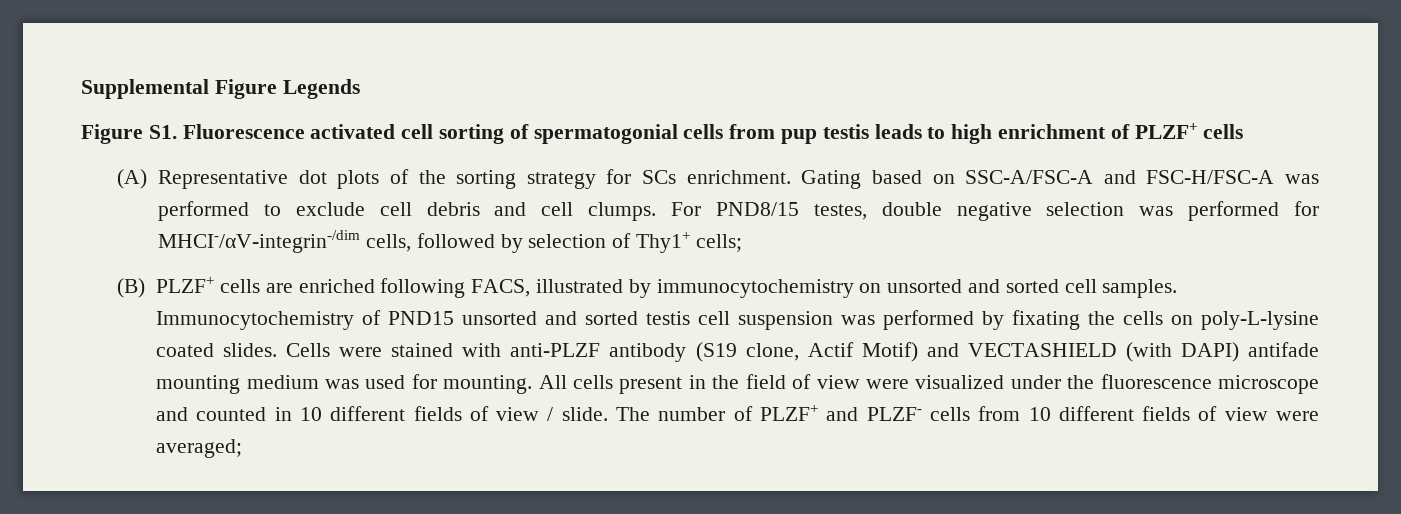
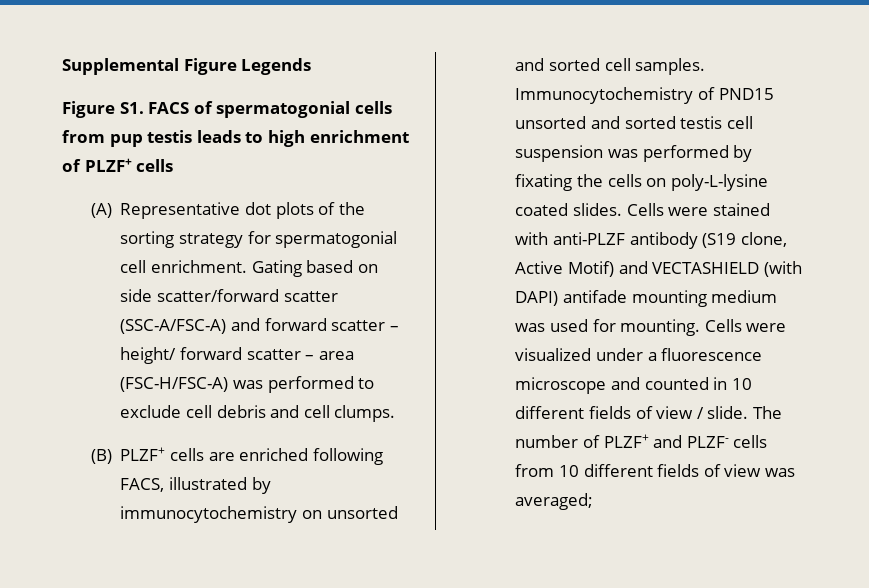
- Figure S1. Fluorescence activated cell sorting of spermatogonial cells from pup testis leads to high enrichment of PLZF+ cells
+ Figure S1. FACS of spermatogonial cells from pup testis leads to high enrichment of PLZF+ cells
- (A) Representative dot plots of the sorting strategy for SCs enrichment.
+ (A) Representative dot plots of the sorting strategy for spermatogonial cell enrichment.
- Gating based on SSC-A/FSC-A and FSC-H/FSC-A was performed to exclude cell debris and cell clumps. For PND8/15 testes, double negative selection was performed for MHCI-/αV-integrin-/dim cells, followed by selection of Thy1+ cells;
+ Gating based on side scatter/forward scatter (SSC-A/FSC-A) and forward scatter – height/ forward scatter – area (FSC-H/FSC-A) was performed to exclude cell debris and cell clumps.
- Cells were stained with anti-PLZF antibody (S19 clone, Actif Motif) and VECTASHIELD (with DAPI) antifade mounting medium was used for mounting.
+ Cells were stained with anti-PLZF antibody (S19 clone, Active Motif) and VECTASHIELD (with DAPI) antifade mounting medium was used for mounting.
- All cells present in the field of view were visualized under the fluorescence microscope and counted in 10 different fields of view / slide.
+ Cells were visualized under a fluorescence microscope and counted in 10 different fields of view / slide.
- The number of PLZF+ and PLZF- cells from 10 different fields of view were averaged;
+ The number of PLZF+ and PLZF- cells from 10 different fields of view was averaged;

